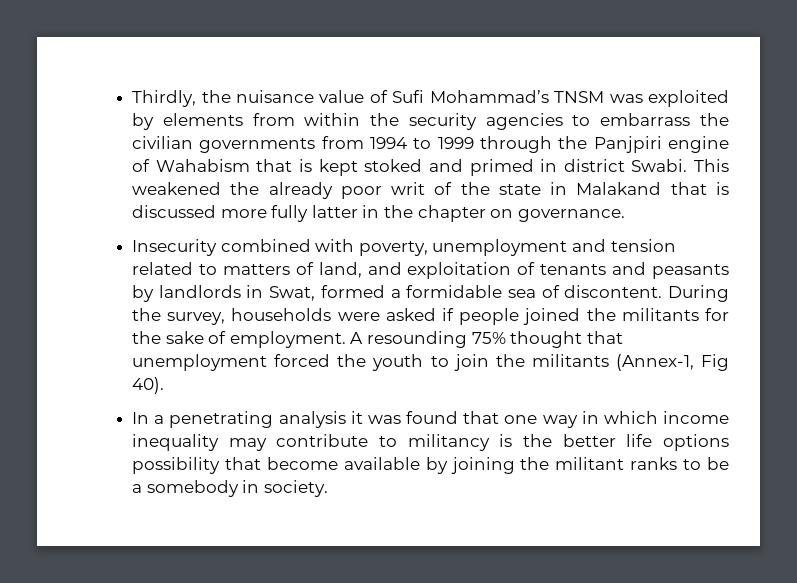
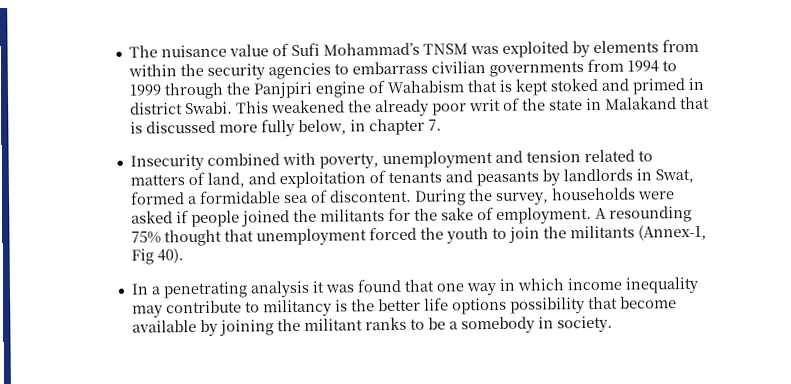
- Thirdly, the nuisance value of Sufi Mohammad’s TNSM was exploited by elements from within the security agencies to embarrass the civilian governments from 1994 to 1999 through the Panjpiri engine of Wahabism that is kept stoked and primed in district Swabi.
+ The nuisance value of Sufi Mohammad’s TNSM was exploited by elements from within the security agencies to embarrass civilian governments from 1994 to 1999 through the Panjpiri engine of Wahabism that is kept stoked and primed in district Swabi.
- This weakened the already poor writ of the state in Malakand that is discussed more fully latter in the chapter on governance.
+ This weakened the already poor writ of the state in Malakand that is discussed more fully below, in chapter 7.

